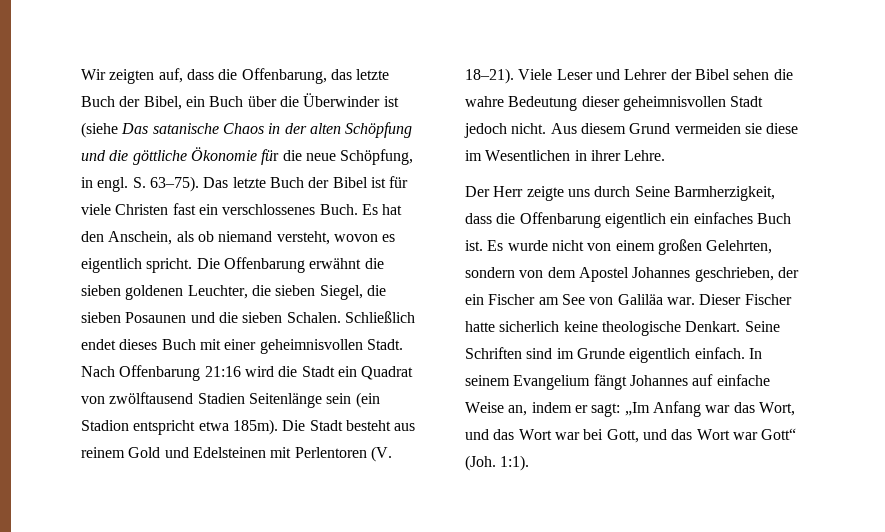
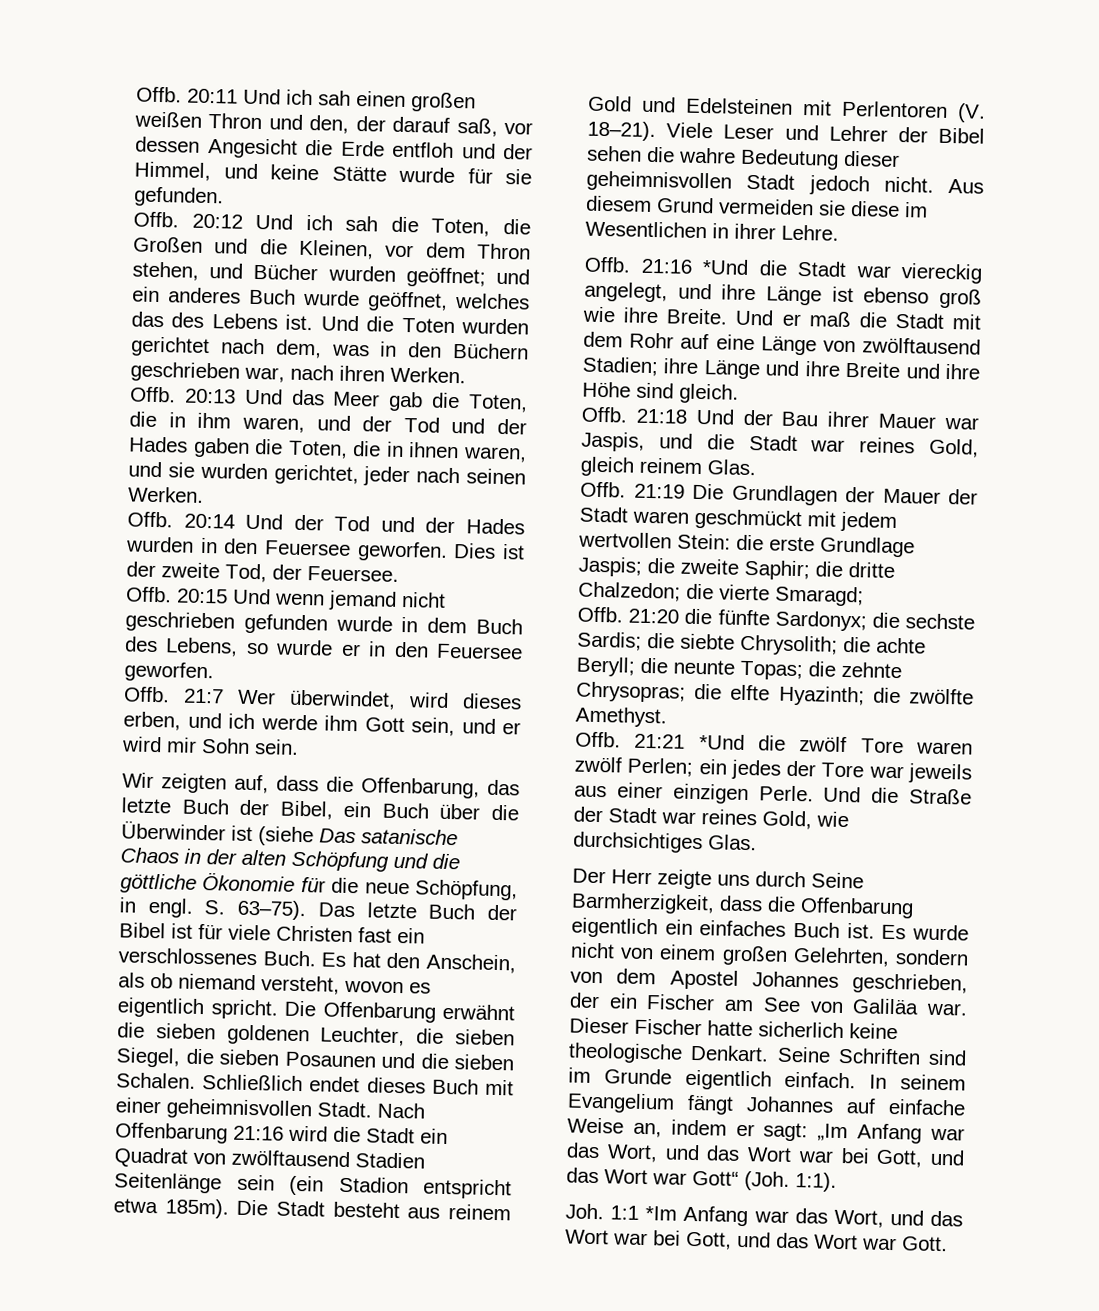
+ Offb. 20:11 Und ich sah einen großen weißen Thron und den, der darauf saß, vor dessen Angesicht die Erde entfloh und der Himmel, und keine Stätte wurde für sie gefunden.
+ Offb. 20:12 Und ich sah die Toten, die Großen und die Kleinen, vor dem Thron stehen, und Bücher wurden geöffnet; und ein anderes Buch wurde geöffnet, welches das des Lebens ist. Und die Toten wurden gerichtet nach dem, was in den Büchern geschrieben war, nach ihren Werken.
+ Offb. 20:13 Und das Meer gab die Toten, die in ihm waren, und der Tod und der Hades gaben die Toten, die in ihnen waren, und sie wurden gerichtet, jeder nach seinen Werken.
+ Offb. 20:14 Und der Tod und der Hades wurden in den Feuersee geworfen. Dies ist der zweite Tod, der Feuersee.
+ Offb. 20:15 Und wenn jemand nicht geschrieben gefunden wurde in dem Buch des Lebens, so wurde er in den Feuersee geworfen.
+ Offb. 21:7 Wer überwindet, wird dieses erben, und ich werde ihm Gott sein, und er wird mir Sohn sein.
+ Offb. 21:16 *Und die Stadt war viereckig angelegt, und ihre Länge ist ebenso groß wie ihre Breite. Und er maß die Stadt mit dem Rohr auf eine Länge von zwölftausend Stadien; ihre Länge und ihre Breite und ihre Höhe sind gleich.
+ Offb. 21:18 Und der Bau ihrer Mauer war Jaspis, und die Stadt war reines Gold, gleich reinem Glas.
+ Offb. 21:19 Die Grundlagen der Mauer der Stadt waren geschmückt mit jedem wertvollen Stein: die erste Grundlage Jaspis; die zweite Saphir; die dritte Chalzedon; die vierte Smaragd;
+ Offb. 21:20 die fünfte Sardonyx; die sechste Sardis; die siebte Chrysolith; die achte Beryll; die neunte Topas; die zehnte Chrysopras; die elfte Hyazinth; die zwölfte Amethyst.
+ Offb. 21:21 *Und die zwölf Tore waren zwölf Perlen; ein jedes der Tore war jeweils aus einer einzigen Perle. Und die Straße der Stadt war reines Gold, wie durchsichtiges Glas.
+ Joh. 1:1 *Im Anfang war das Wort, und das Wort war bei Gott, und das Wort war Gott.

